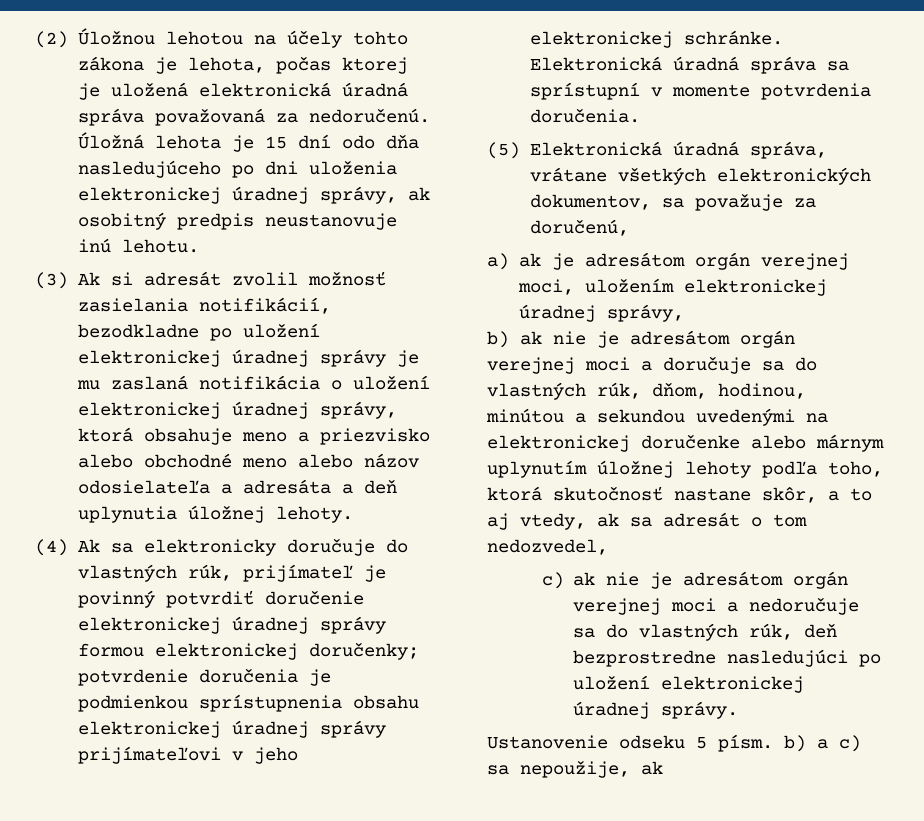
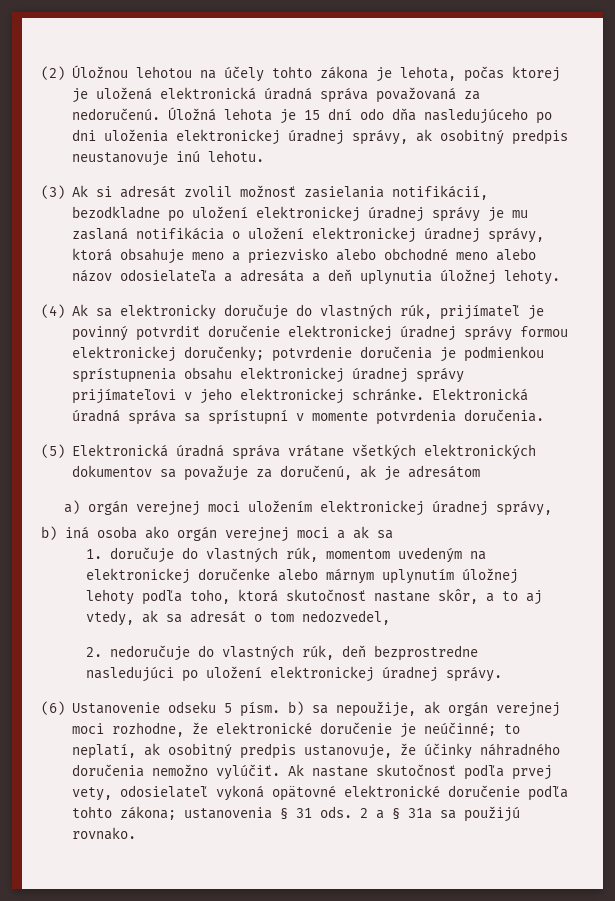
- (5) Elektronická úradná správa, vrátane všetkých elektronických dokumentov, sa považuje za doručenú,
- a) ak je adresátom orgán verejnej moci, uložením elektronickej úradnej správy,
+ (5) Elektronická úradná správa vrátane všetkých elektronických dokumentov sa považuje za doručenú, ak je adresátom
+ a) orgán verejnej moci uložením elektronickej úradnej správy,
- b) ak nie je adresátom orgán verejnej moci a doručuje sa do vlastných rúk, dňom, hodinou, minútou a sekundou uvedenými na elektronickej doručenke alebo márnym uplynutím úložnej lehoty podľa toho, ktorá skutočnosť nastane skôr, a to aj vtedy, ak sa adresát o tom nedozvedel,
+ b) iná osoba ako orgán verejnej moci a ak sa
+ 1. doručuje do vlastných rúk, momentom uvedeným na elektronickej doručenke alebo márnym uplynutím úložnej lehoty podľa toho, ktorá skutočnosť nastane skôr, a to aj vtedy, ak sa adresát o tom nedozvedel,
- c) ak nie je adresátom orgán verejnej moci a nedoručuje sa do vlastných rúk, deň bezprostredne nasledujúci po uložení elektronickej úradnej správy.
+ 2. nedoručuje do vlastných rúk, deň bezprostredne nasledujúci po uložení elektronickej úradnej správy.
- Ustanovenie odseku 5 písm. b) a c) sa nepoužije, ak
+ (6) Ustanovenie odseku 5 písm. b) sa nepoužije, ak orgán verejnej moci rozhodne, že elektronické doručenie je neúčinné; to neplatí, ak osobitný predpis ustanovuje, že účinky náhradného doručenia nemožno vylúčiť. Ak nastane skutočnosť podľa prvej vety, odosielateľ vykoná opätovné elektronické doručenie podľa tohto zákona; ustanovenia § 31 ods. 2 a § 31a sa použijú rovnako.

